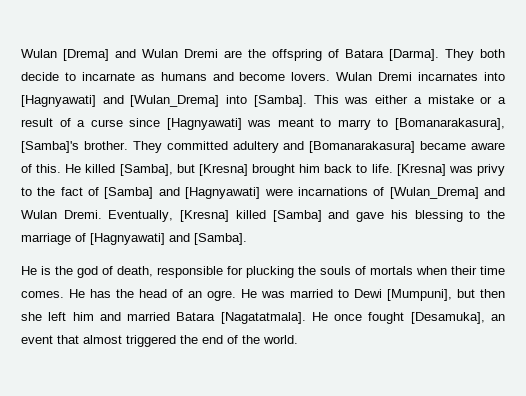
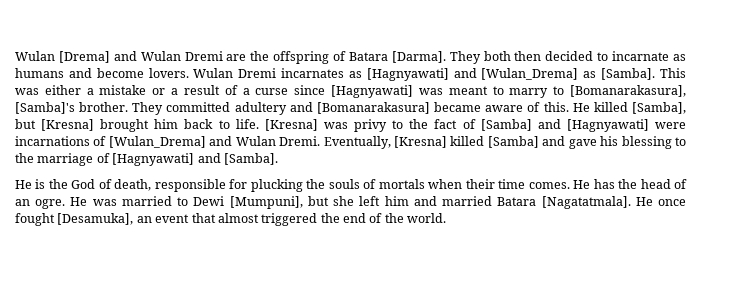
- They both decide to incarnate as humans and become lovers.
+ They both then decided to incarnate as humans and become lovers.
- Wulan Dremi incarnates into [Hagnyawati] and [Wulan_Drema] into [Samba].
+ Wulan Dremi incarnates as [Hagnyawati] and [Wulan_Drema] as [Samba].
- He is the god of death, responsible for plucking the souls of mortals when their time comes.
+ He is the God of death, responsible for plucking the souls of mortals when their time comes.
- He was married to Dewi [Mumpuni], but then she left him and married Batara [Nagatatmala].
+ He was married to Dewi [Mumpuni], but she left him and married Batara [Nagatatmala].

